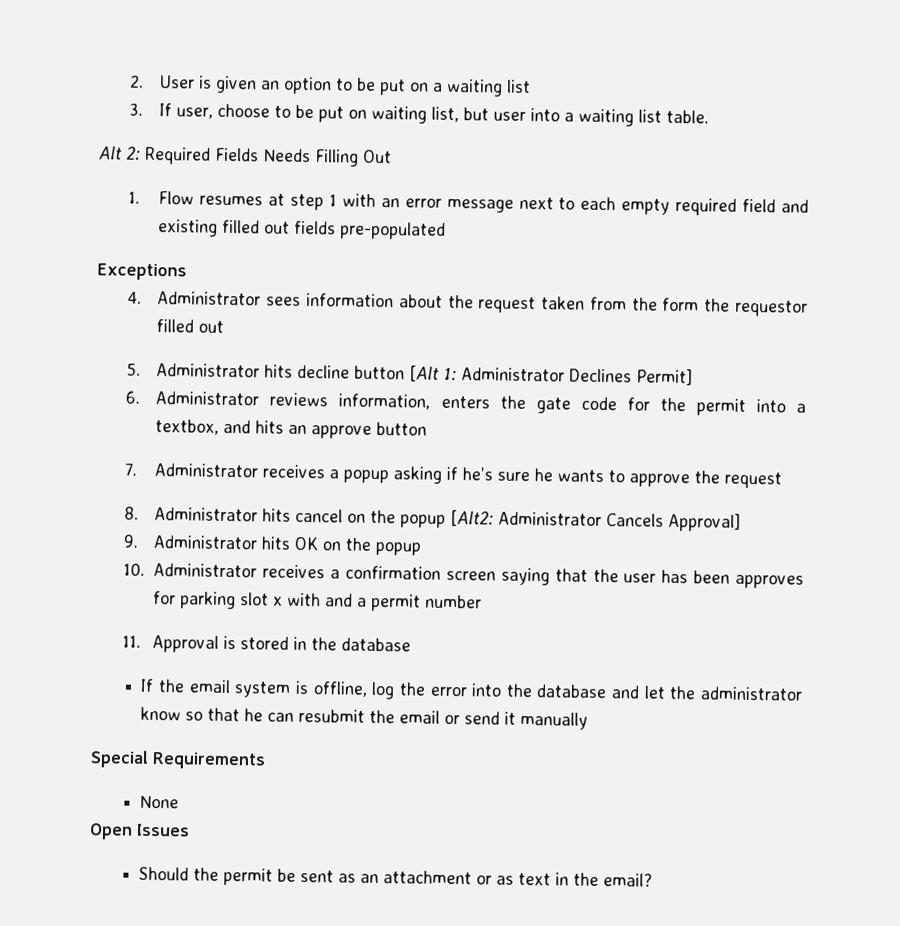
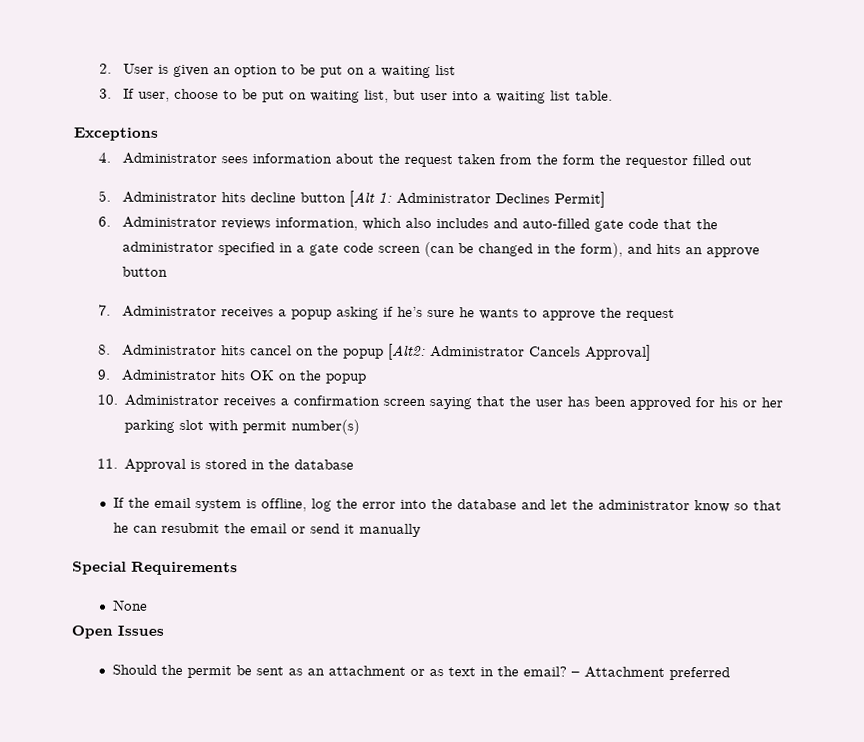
- Alt 2: Required Fields Needs Filling Out
- 1. Flow resumes at step 1 with an error message next to each empty required field and existing filled out fields pre-populated
- 6. Administrator reviews information, enters the gate code for the permit into a textbox, and hits an approve button
+ 6. Administrator reviews information, which also includes and auto-filled gate code that the administrator specified in a gate code screen (can be changed in the form), and hits an approve button
- 10. Administrator receives a confirmation screen saying that the user has been approves for parking slot x with and a permit number
+ 10. Administrator receives a confirmation screen saying that the user has been approved for his or her parking slot with permit number(s)
+ – Attachment preferred

